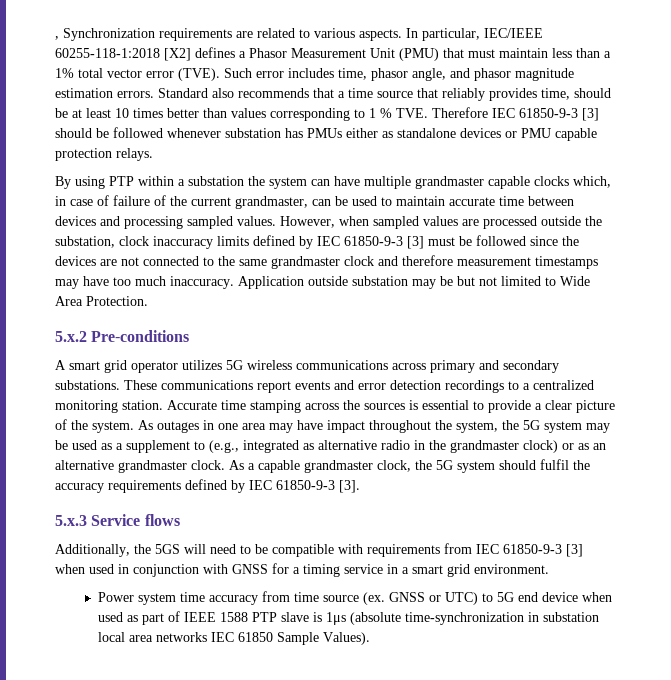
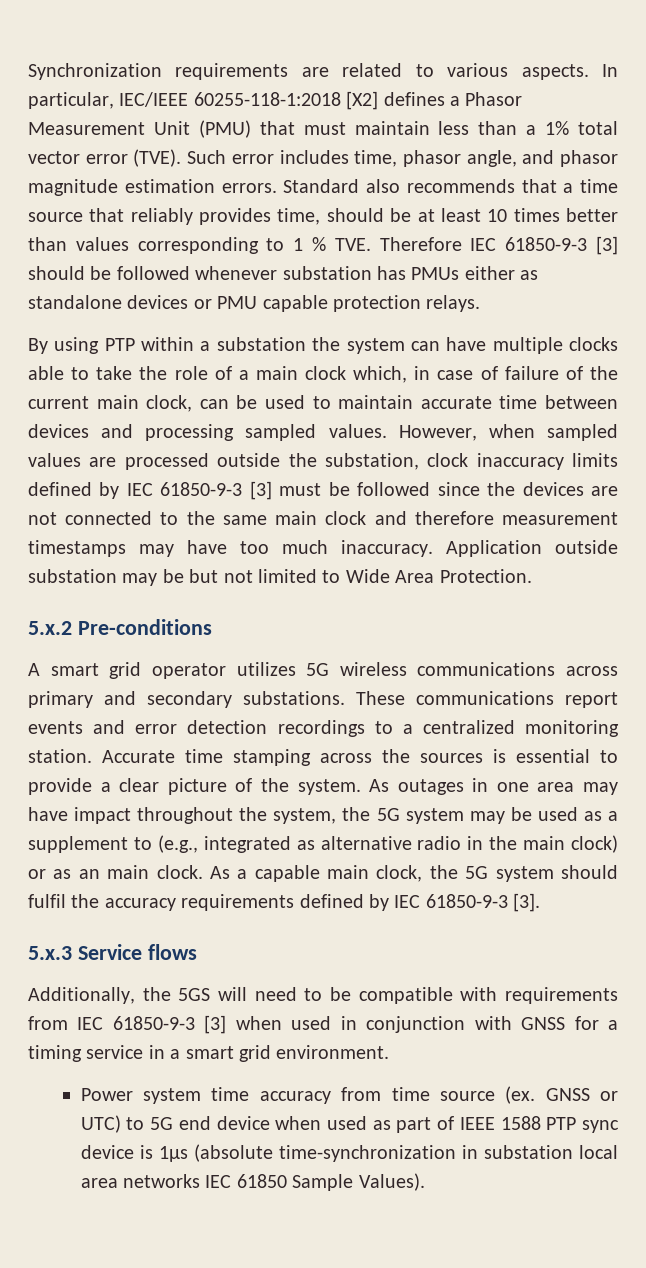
- , Synchronization requirements are related to various aspects.
+ Synchronization requirements are related to various aspects.
- By using PTP within a substation the system can have multiple grandmaster capable clocks which, in case of failure of the current grandmaster, can be used to maintain accurate time between devices and processing sampled values.
+ By using PTP within a substation the system can have multiple clocks able to take the role of a main clock which, in case of failure of the current main clock, can be used to maintain accurate time between devices and processing sampled values.
- However, when sampled values are processed outside the substation, clock inaccuracy limits defined by IEC 61850-9-3 [3] must be followed since the devices are not connected to the same grandmaster clock and therefore measurement timestamps may have too much inaccuracy.
+ However, when sampled values are processed outside the substation, clock inaccuracy limits defined by IEC 61850-9-3 [3] must be followed since the devices are not connected to the same main clock and therefore measurement timestamps may have too much inaccuracy.
- As outages in one area may have impact throughout the system, the 5G system may be used as a supplement to (e.g., integrated as alternative radio in the grandmaster clock) or as an alternative grandmaster clock.
+ As outages in one area may have impact throughout the system, the 5G system may be used as a supplement to (e.g., integrated as alternative radio in the main clock) or as an main clock.
- As a capable grandmaster clock, the 5G system should fulfil the accuracy requirements defined by IEC 61850-9-3 [3].
+ As a capable main clock, the 5G system should fulfil the accuracy requirements defined by IEC 61850-9-3 [3].
- GNSS or UTC) to 5G end device when used as part of IEEE 1588 PTP slave is 1μs (absolute time-synchronization in substation local area networks IEC 61850 Sample Values).
+ GNSS or UTC) to 5G end device when used as part of IEEE 1588 PTP sync device is 1μs (absolute time-synchronization in substation local area networks IEC 61850 Sample Values).

